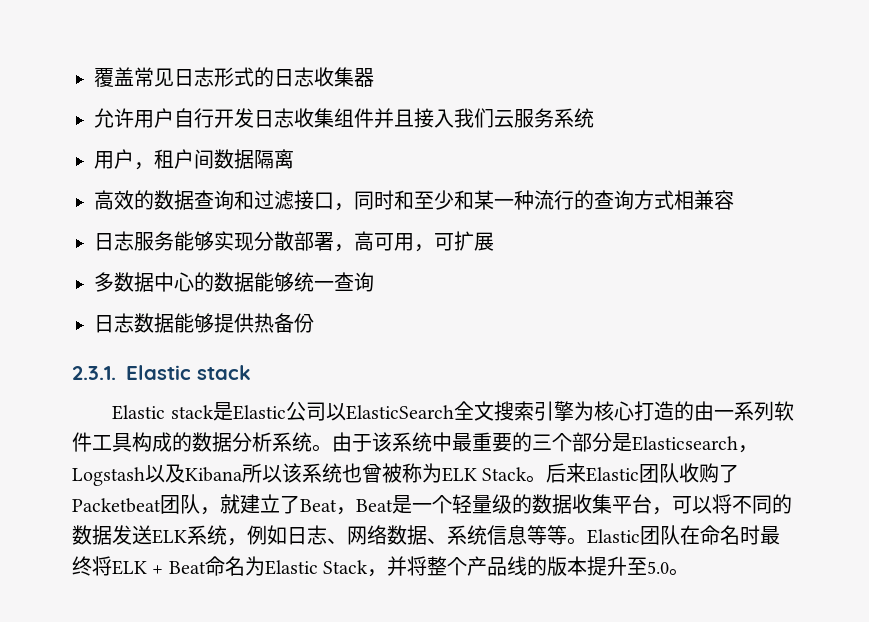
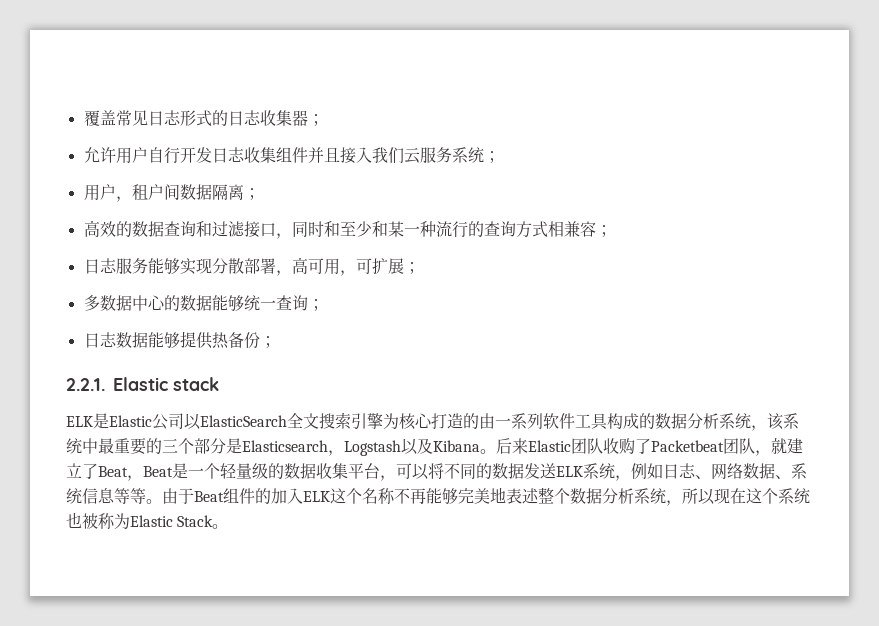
- 覆盖常见日志形式的日志收集器
+ 覆盖常见日志形式的日志收集器；
- 允许用户自行开发日志收集组件并且接入我们云服务系统
+ 允许用户自行开发日志收集组件并且接入我们云服务系统；
- 用户，租户间数据隔离
+ 用户，租户间数据隔离；
- 高效的数据查询和过滤接口，同时和至少和某一种流行的查询方式相兼容
+ 高效的数据查询和过滤接口，同时和至少和某一种流行的查询方式相兼容；
- 日志服务能够实现分散部署，高可用，可扩展
+ 日志服务能够实现分散部署，高可用，可扩展；
- 多数据中心的数据能够统一查询
+ 多数据中心的数据能够统一查询；
- 日志数据能够提供热备份
- 2.3.1. Elastic stack
+ 日志数据能够提供热备份；
+ 2.2.1. Elastic stack
- Elastic stack是Elastic公司以ElasticSearch全文搜索引擎为核心打造的由一系列软件工具构成的数据分析系统。由于该系统中最重要的三个部分是Elasticsearch，Logstash以及Kibana所以该系统也曾被称为ELK Stack。
+ ELK是Elastic公司以ElasticSearch全文搜索引擎为核心打造的由一系列软件工具构成的数据分析系统，该系统中最重要的三个部分是Elasticsearch，Logstash以及Kibana。
- Elastic团队在命名时最终将ELK + Beat命名为Elastic Stack，并将整个产品线的版本提升至5.0。
+ 由于Beat组件的加入ELK这个名称不再能够完美地表述整个数据分析系统，所以现在这个系统也被称为Elastic Stack。

